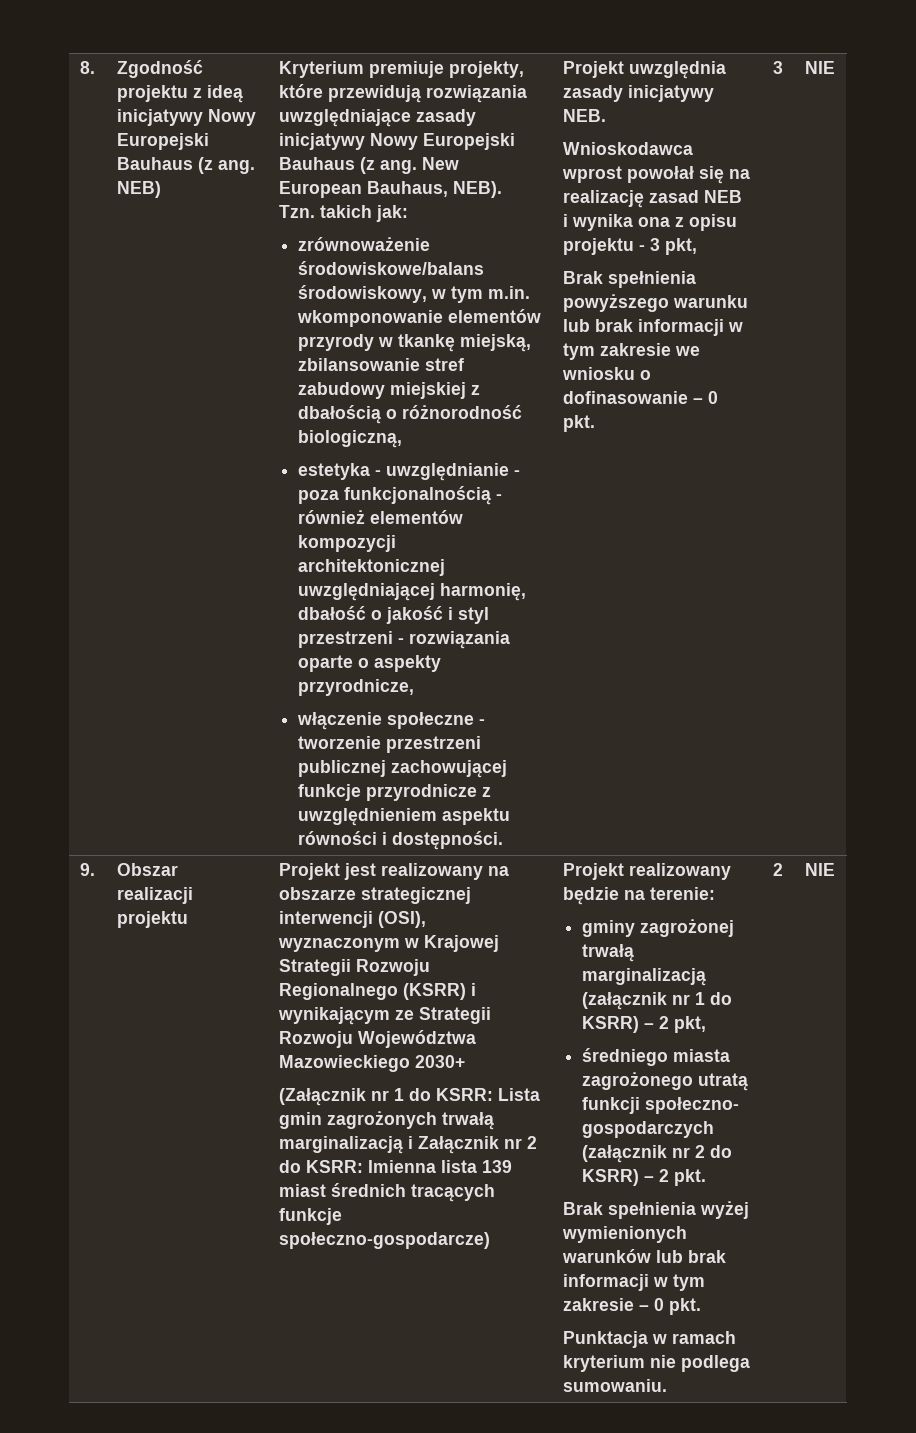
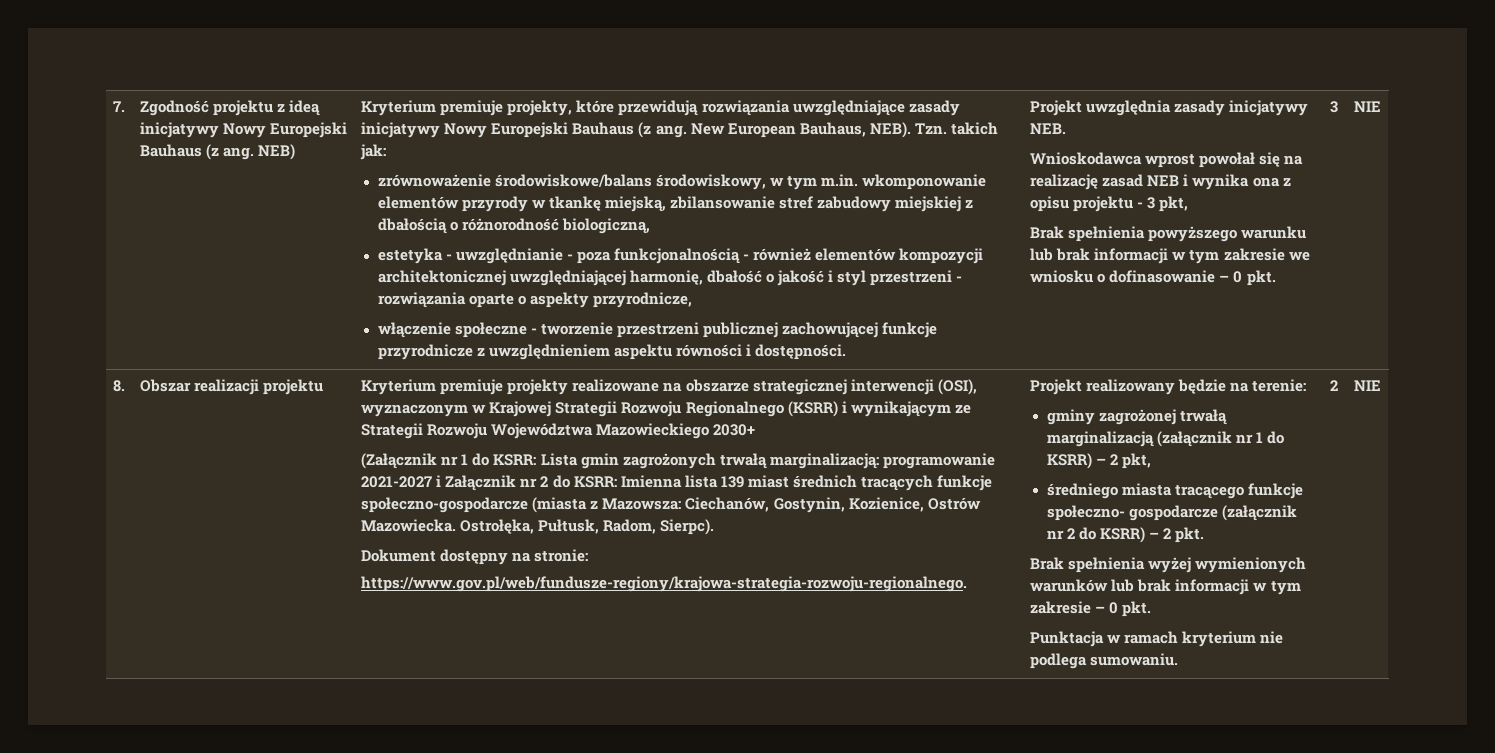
- 8.
+ 7.
- 9.
+ 8.
- Projekt jest realizowany na obszarze strategicznej interwencji (OSI), wyznaczonym w Krajowej Strategii Rozwoju Regionalnego (KSRR) i wynikającym ze Strategii Rozwoju Województwa Mazowieckiego 2030+
+ Kryterium premiuje projekty realizowane na obszarze strategicznej interwencji (OSI), wyznaczonym w Krajowej Strategii Rozwoju Regionalnego (KSRR) i wynikającym ze Strategii Rozwoju Województwa Mazowieckiego 2030+
- (Załącznik nr 1 do KSRR: Lista gmin zagrożonych trwałą marginalizacją i Załącznik nr 2 do KSRR: Imienna lista 139 miast średnich tracących funkcje społeczno-gospodarcze)
+ (Załącznik nr 1 do KSRR: Lista gmin zagrożonych trwałą marginalizacją: programowanie 2021-2027 i Załącznik nr 2 do KSRR: Imienna lista 139 miast średnich tracących funkcje społeczno-gospodarcze (miasta z Mazowsza: Ciechanów, Gostynin, Kozienice, Ostrów Mazowiecka. Ostrołęka, Pułtusk, Radom, Sierpc).
+ Dokument dostępny na stronie:
+ https://www.gov.pl/web/fundusze-regiony/krajowa-strategia-rozwoju-regionalnego.
- średniego miasta zagrożonego utratą funkcji społeczno- gospodarczych (załącznik nr 2 do KSRR) – 2 pkt.
+ średniego miasta tracącego funkcje społeczno- gospodarcze (załącznik nr 2 do KSRR) – 2 pkt.

